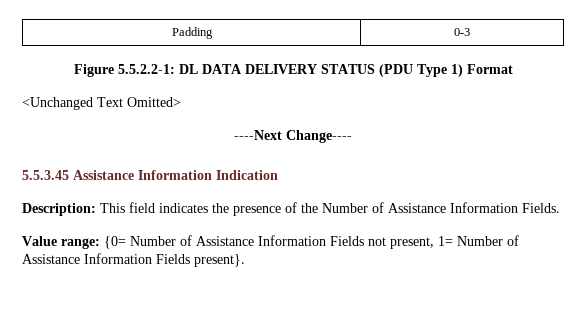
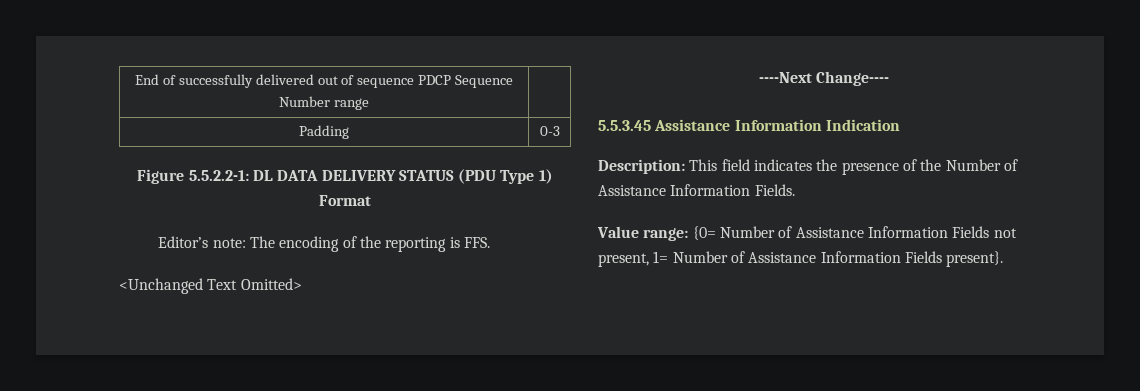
+ End of successfully delivered out of sequence PDCP Sequence Number range |
+ Editor’s note: The encoding of the reporting is FFS.

